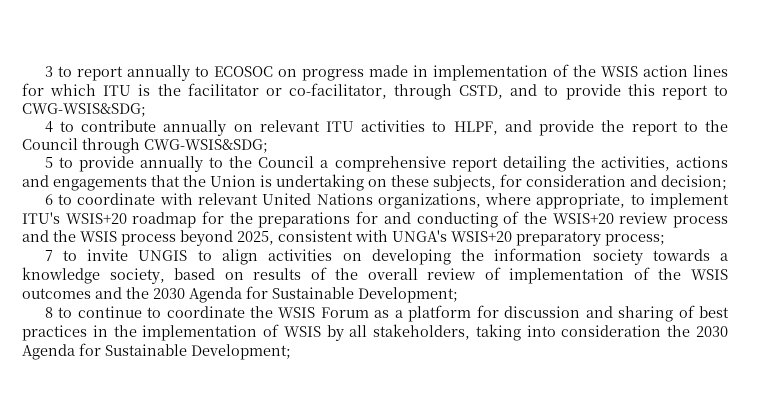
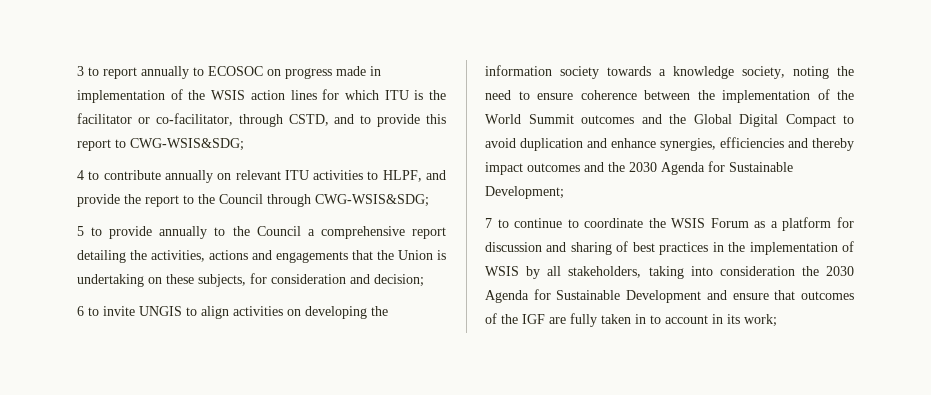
- 6 to coordinate with relevant United Nations organizations, where appropriate, to implement ITU's WSIS+20 roadmap for the preparations for and conducting of the WSIS+20 review process and the WSIS process beyond 2025, consistent with UNGA's WSIS+20 preparatory process;
- 7 to invite UNGIS to align activities on developing the information society towards a knowledge society, based on results of the overall review of implementation of the WSIS outcomes and the 2030 Agenda for Sustainable Development;
+ 6 to invite UNGIS to align activities on developing the information society towards a knowledge society, noting the need to ensure coherence between the implementation of the World Summit outcomes and the Global Digital Compact to avoid duplication and enhance synergies, efficiencies and thereby impact outcomes and the 2030 Agenda for Sustainable Development;
- 8 to continue to coordinate the WSIS Forum as a platform for discussion and sharing of best practices in the implementation of WSIS by all stakeholders, taking into consideration the 2030 Agenda for Sustainable Development;
+ 7 to continue to coordinate the WSIS Forum as a platform for discussion and sharing of best practices in the implementation of WSIS by all stakeholders, taking into consideration the 2030 Agenda for Sustainable Development and ensure that outcomes of the IGF are fully taken in to account in its work;

